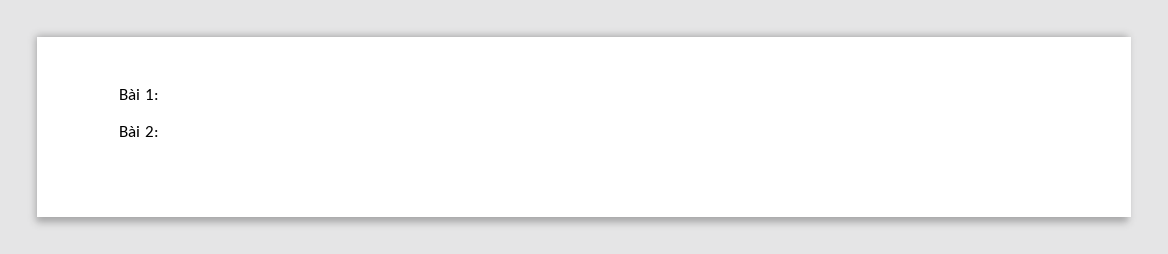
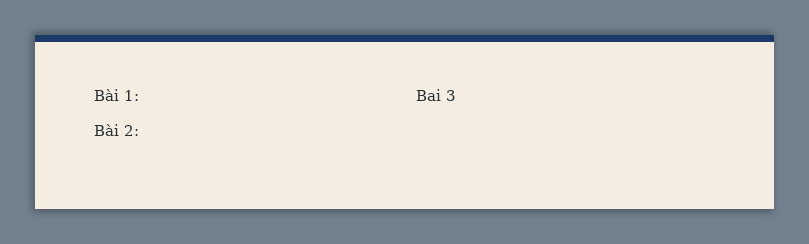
+ Bai 3

